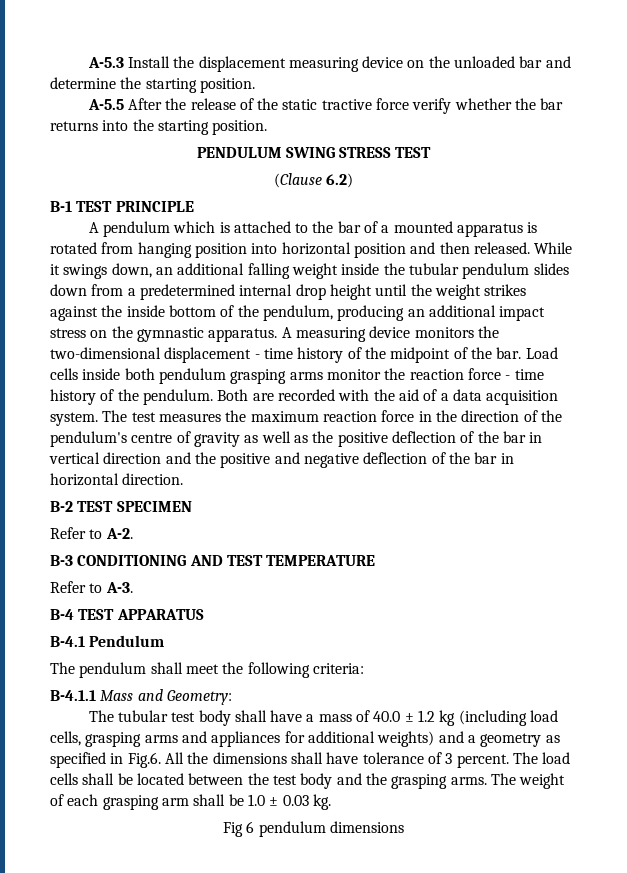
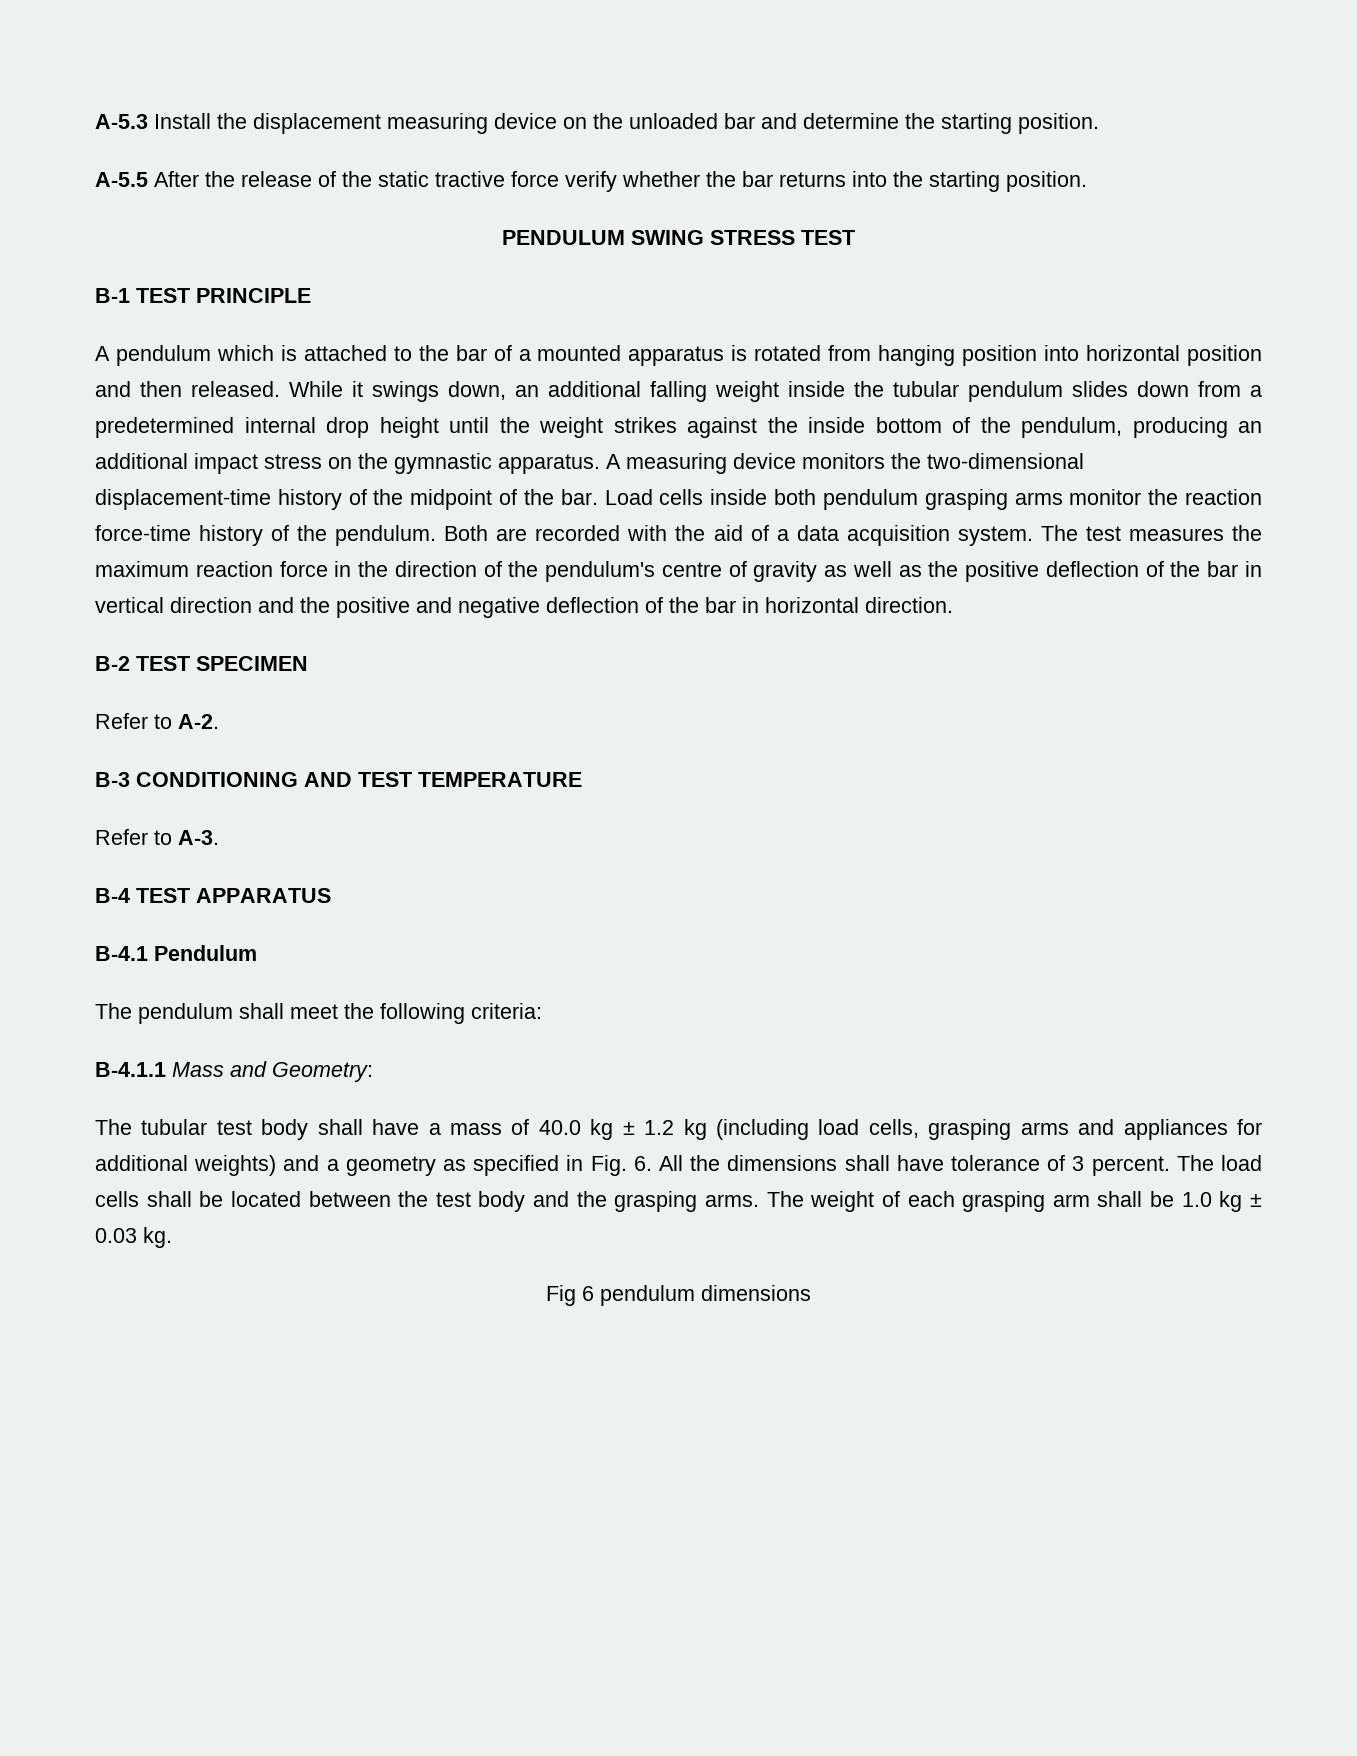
- (Clause 6.2)
- A measuring device monitors the two-dimensional displacement - time history of the midpoint of the bar.
+ A measuring device monitors the two-dimensional displacement-time history of the midpoint of the bar.
- Load cells inside both pendulum grasping arms monitor the reaction force - time history of the pendulum.
+ Load cells inside both pendulum grasping arms monitor the reaction force-time history of the pendulum.
- The tubular test body shall have a mass of 40.0 ± 1.2 kg (including load cells, grasping arms and appliances for additional weights) and a geometry as specified in Fig.6. All the dimensions shall have tolerance of 3 percent.
+ The tubular test body shall have a mass of 40.0 kg ± 1.2 kg (including load cells, grasping arms and appliances for additional weights) and a geometry as specified in Fig. 6. All the dimensions shall have tolerance of 3 percent.
- The weight of each grasping arm shall be 1.0 ± 0.03 kg.
+ The weight of each grasping arm shall be 1.0 kg ± 0.03 kg.

